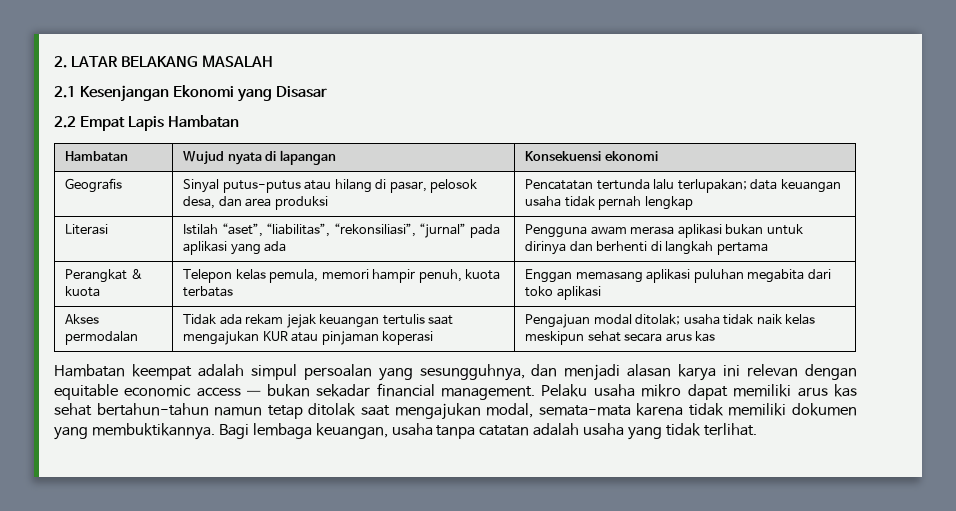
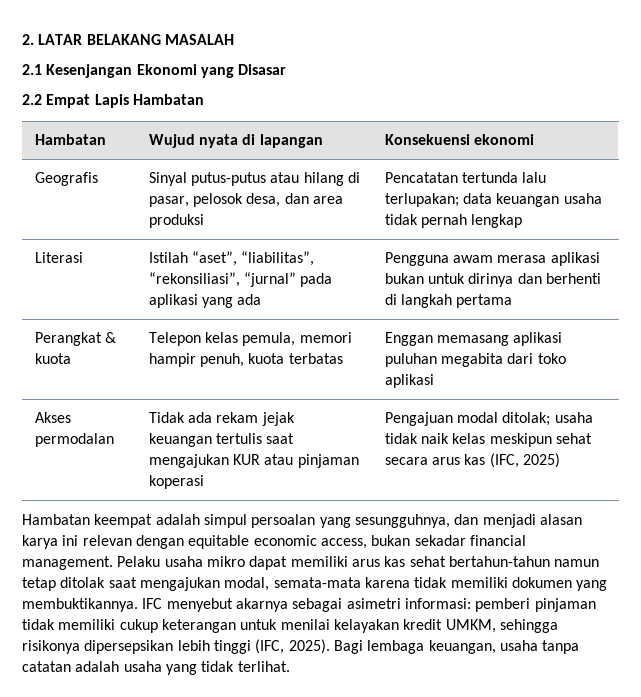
- Akses permodalan | Tidak ada rekam jejak keuangan tertulis saat mengajukan KUR atau pinjaman koperasi | Pengajuan modal ditolak; usaha tidak naik kelas meskipun sehat secara arus kas
+ Akses permodalan | Tidak ada rekam jejak keuangan tertulis saat mengajukan KUR atau pinjaman koperasi | Pengajuan modal ditolak; usaha tidak naik kelas meskipun sehat secara arus kas (IFC, 2025)
- Hambatan keempat adalah simpul persoalan yang sesungguhnya, dan menjadi alasan karya ini relevan dengan equitable economic access — bukan sekadar financial management.
+ Hambatan keempat adalah simpul persoalan yang sesungguhnya, dan menjadi alasan karya ini relevan dengan equitable economic access, bukan sekadar financial management.
+ IFC menyebut akarnya sebagai asimetri informasi: pemberi pinjaman tidak memiliki cukup keterangan untuk menilai kelayakan kredit UMKM, sehingga risikonya dipersepsikan lebih tinggi (IFC, 2025).

